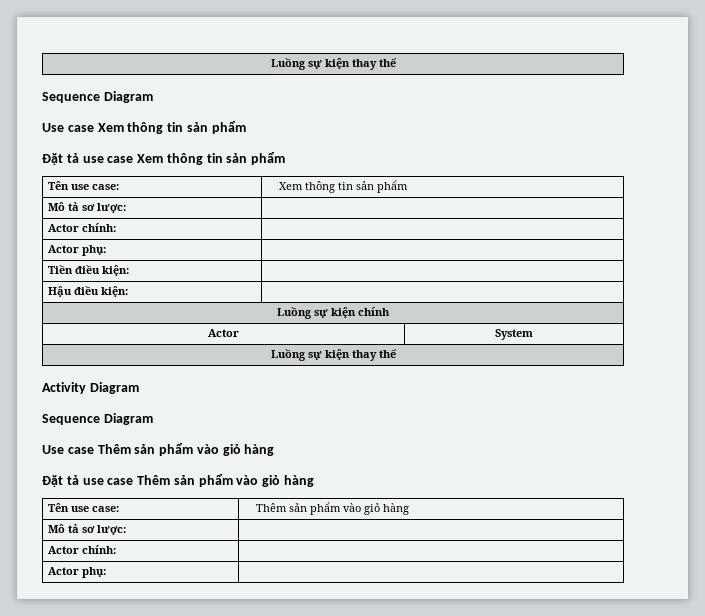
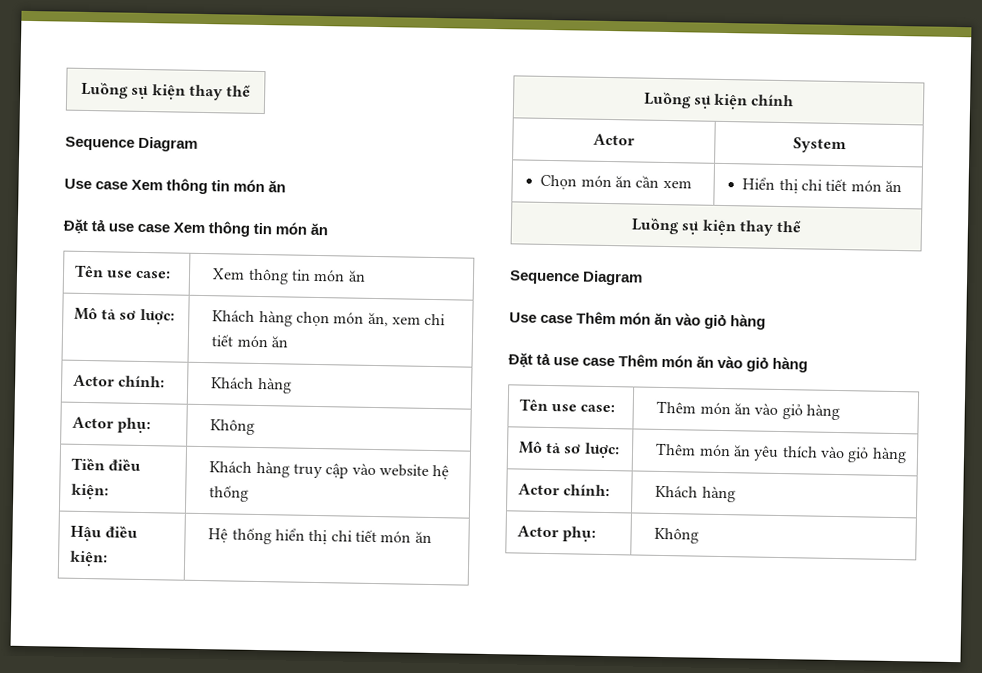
- Use case Xem thông tin sản phẩm
+ Use case Xem thông tin món ăn
- Đặt tả use case Xem thông tin sản phẩm
+ Đặt tả use case Xem thông tin món ăn
- Tên use case: | Xem thông tin sản phẩm
- Mô tả sơ lược: |
- Actor chính: |
- Actor phụ: |
+ Tên use case: | Xem thông tin món ăn
+ Mô tả sơ lược: | Khách hàng chọn món ăn, xem chi tiết món ăn
+ Actor chính: | Khách hàng
+ Actor phụ: | Không
- Tiền điều kiện: |
- Hậu điều kiện: |
+ Tiền điều kiện: | Khách hàng truy cập vào website hệ thống
+ Hậu điều kiện: | Hệ thống hiển thị chi tiết món ăn
  Actor | System
+ Chọn món ăn cần xem | Hiển thị chi tiết món ăn
  Luồng sự kiện thay thế
- Activity Diagram
- Use case Thêm sản phẩm vào giỏ hàng
+ Use case Thêm món ăn vào giỏ hàng
- Đặt tả use case Thêm sản phẩm vào giỏ hàng
+ Đặt tả use case Thêm món ăn vào giỏ hàng
- Tên use case: | Thêm sản phẩm vào giỏ hàng
- Mô tả sơ lược: |
- Actor chính: |
- Actor phụ: |
+ Tên use case: | Thêm món ăn vào giỏ hàng
+ Mô tả sơ lược: | Thêm món ăn yêu thích vào giỏ hàng
+ Actor chính: | Khách hàng
+ Actor phụ: | Không

